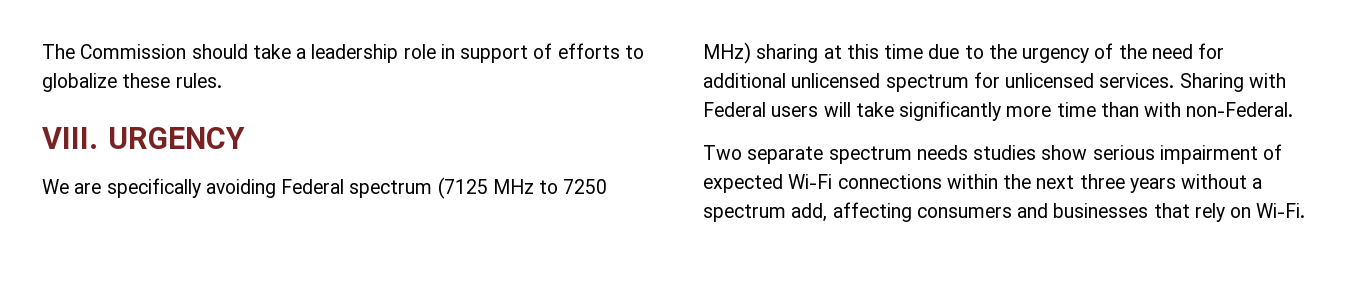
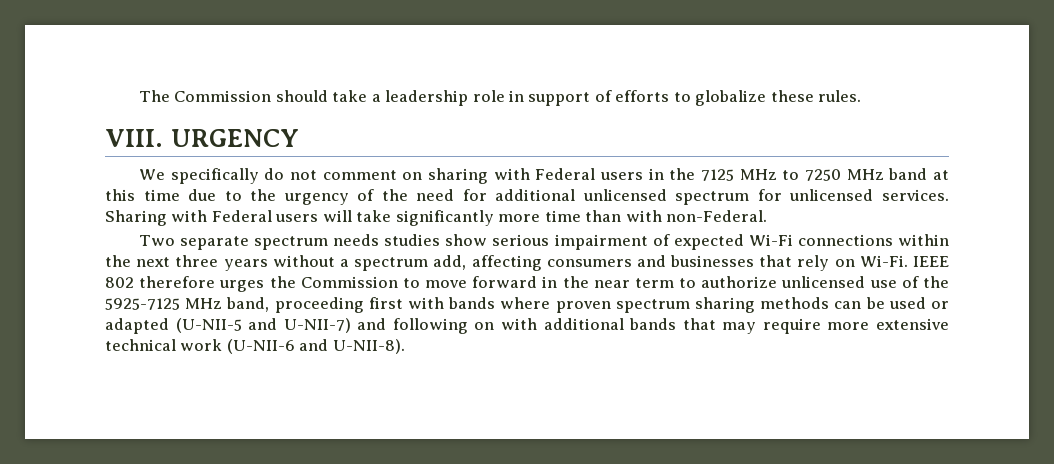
- We are specifically avoiding Federal spectrum (7125 MHz to 7250 MHz) sharing at this time due to the urgency of the need for additional unlicensed spectrum for unlicensed services.
+ We specifically do not comment on sharing with Federal users in the 7125 MHz to 7250 MHz band at this time due to the urgency of the need for additional unlicensed spectrum for unlicensed services.
+ IEEE 802 therefore urges the Commission to move forward in the near term to authorize unlicensed use of the 5925-7125 MHz band, proceeding first with bands where proven spectrum sharing methods can be used or adapted (U-NII-5 and U-NII-7) and following on with additional bands that may require more extensive technical work (U-NII-6 and U-NII-8).

